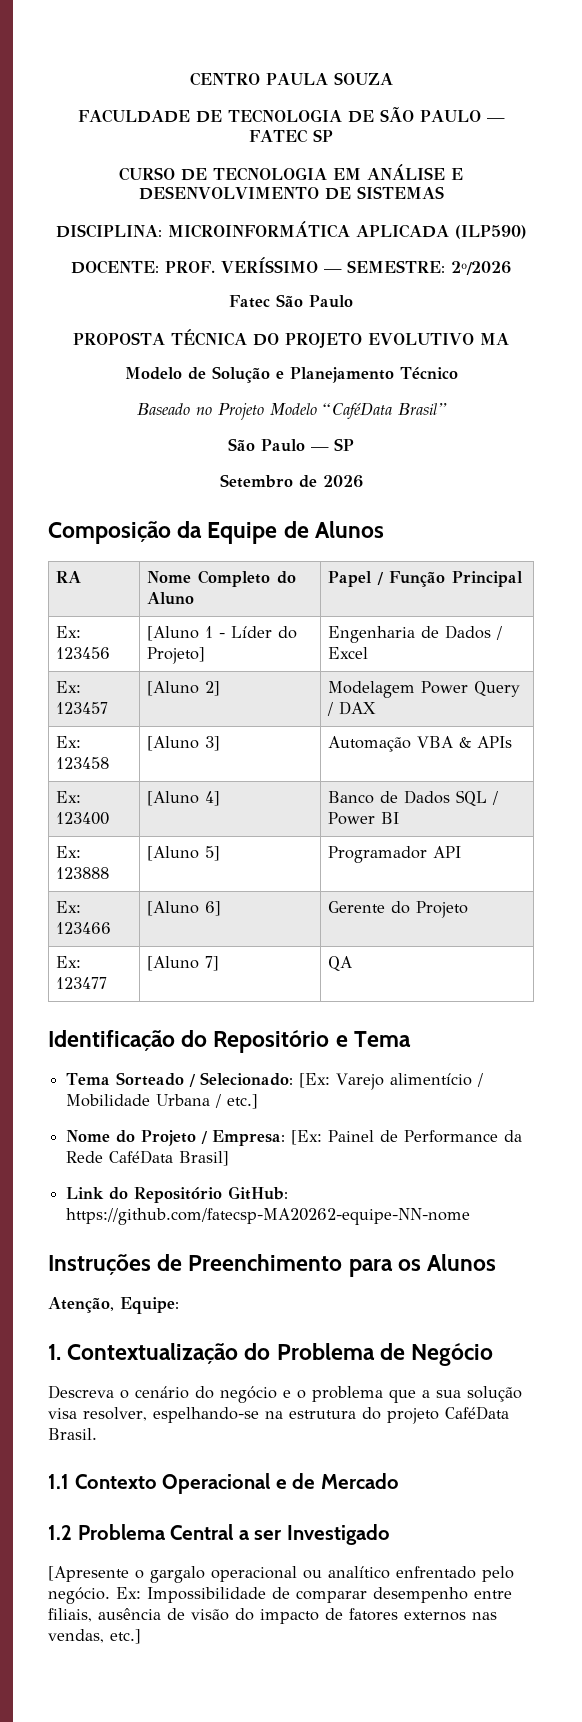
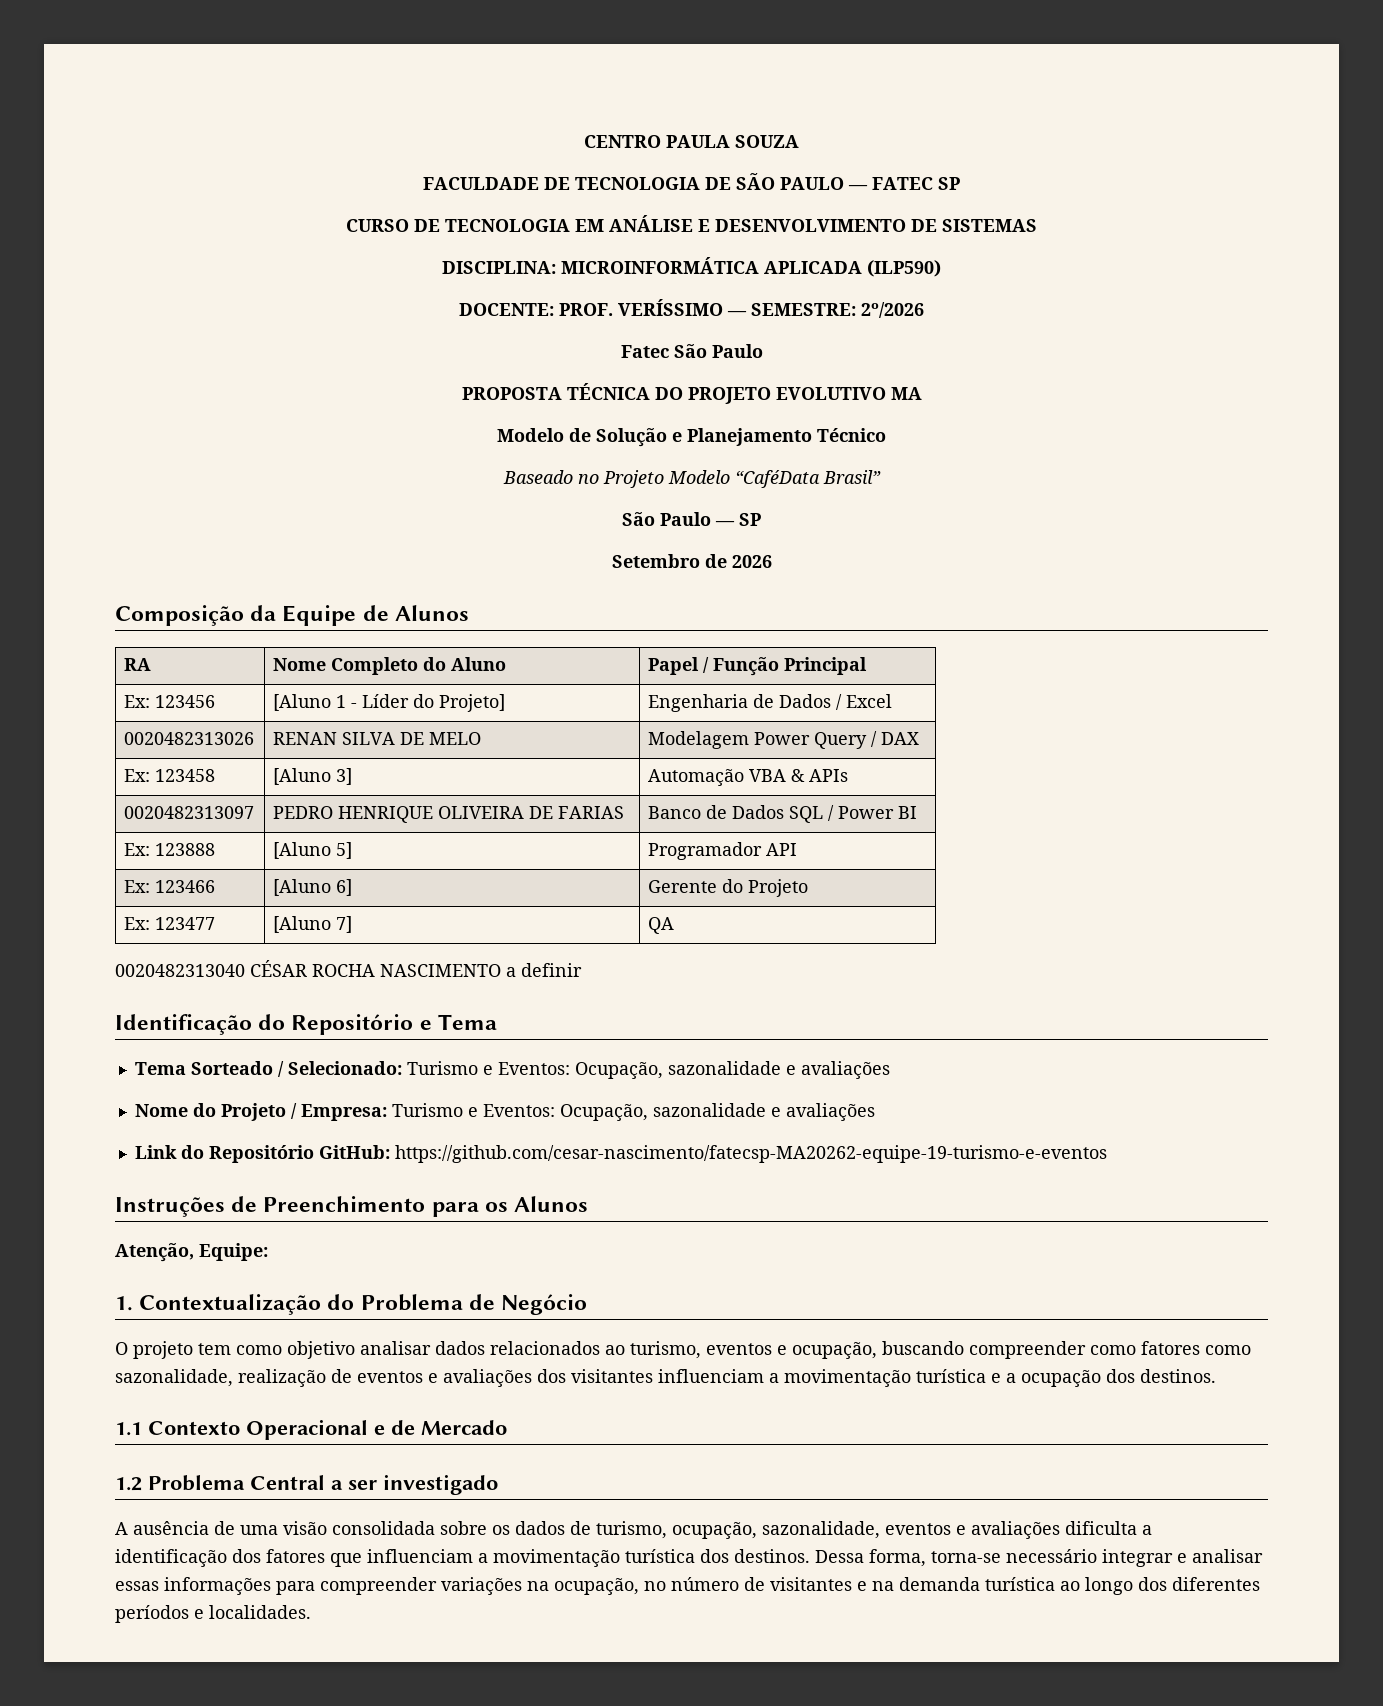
- Ex: 123457 | [Aluno 2] | Modelagem Power Query / DAX
+ 0020482313026 | RENAN SILVA DE MELO | Modelagem Power Query / DAX
- Ex: 123400 | [Aluno 4] | Banco de Dados SQL / Power BI
+ 0020482313097 | PEDRO HENRIQUE OLIVEIRA DE FARIAS | Banco de Dados SQL / Power BI
+ 0020482313040 CÉSAR ROCHA NASCIMENTO a definir
- Tema Sorteado / Selecionado: [Ex: Varejo alimentício / Mobilidade Urbana / etc.]
+ Tema Sorteado / Selecionado: Turismo e Eventos: Ocupação, sazonalidade e avaliações
- Nome do Projeto / Empresa: [Ex: Painel de Performance da Rede CaféData Brasil]
+ Nome do Projeto / Empresa: Turismo e Eventos: Ocupação, sazonalidade e avaliações
- Link do Repositório GitHub: https://github.com/fatecsp-MA20262-equipe-NN-nome
+ Link do Repositório GitHub: https://github.com/cesar-nascimento/fatecsp-MA20262-equipe-19-turismo-e-eventos
- Descreva o cenário do negócio e o problema que a sua solução visa resolver, espelhando-se na estrutura do projeto CaféData Brasil.
+ O projeto tem como objetivo analisar dados relacionados ao turismo, eventos e ocupação, buscando compreender como fatores como sazonalidade, realização de eventos e avaliações dos visitantes influenciam a movimentação turística e a ocupação dos destinos.
- 1.2 Problema Central a ser Investigado
- [Apresente o gargalo operacional ou analítico enfrentado pelo negócio. Ex: Impossibilidade de comparar desempenho entre filiais, ausência de visão do impacto de fatores externos nas vendas, etc.]
+ 1.2 Problema Central a ser investigado
+ A ausência de uma visão consolidada sobre os dados de turismo, ocupação, sazonalidade, eventos e avaliações dificulta a identificação dos fatores que influenciam a movimentação turística dos destinos. Dessa forma, torna-se necessário integrar e analisar essas informações para compreender variações na ocupação, no número de visitantes e na demanda turística ao longo dos diferentes períodos e localidades.

